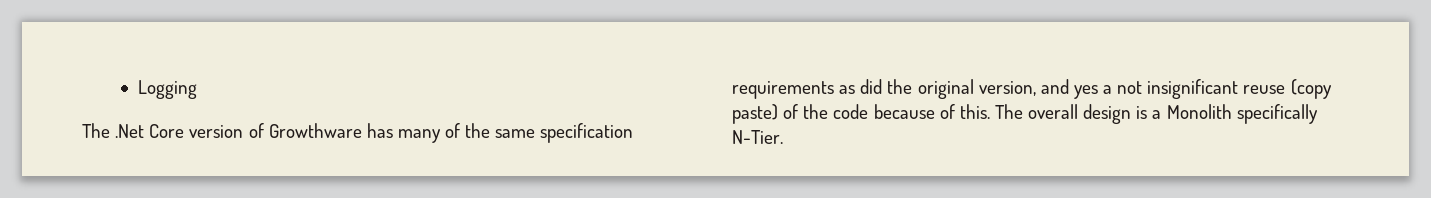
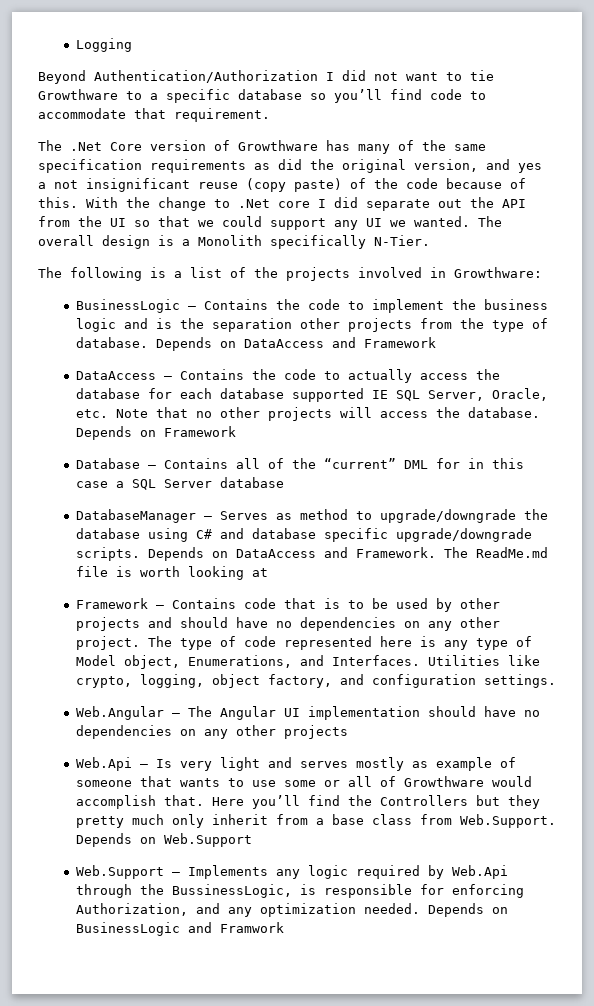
+ Beyond Authentication/Authorization I did not want to tie Growthware to a specific database so you’ll find code to accommodate that requirement.
+ With the change to .Net core I did separate out the API from the UI so that we could support any UI we wanted.
+ The following is a list of the projects involved in Growthware:
+ BusinessLogic – Contains the code to implement the business logic and is the separation other projects from the type of database. Depends on DataAccess and Framework
+ DataAccess – Contains the code to actually access the database for each database supported IE SQL Server, Oracle, etc. Note that no other projects will access the database. Depends on Framework
+ Database – Contains all of the “current” DML for in this case a SQL Server database
+ DatabaseManager – Serves as method to upgrade/downgrade the database using C# and database specific upgrade/downgrade scripts. Depends on DataAccess and Framework. The ReadMe.md file is worth looking at
+ Framework – Contains code that is to be used by other projects and should have no dependencies on any other project. The type of code represented here is any type of Model object, Enumerations, and Interfaces. Utilities like crypto, logging, object factory, and configuration settings.
+ Web.Angular – The Angular UI implementation should have no dependencies on any other projects
+ Web.Api – Is very light and serves mostly as example of someone that wants to use some or all of Growthware would accomplish that. Here you’ll find the Controllers but they pretty much only inherit from a base class from Web.Support. Depends on Web.Support
+ Web.Support – Implements any logic required by Web.Api through the BussinessLogic, is responsible for enforcing Authorization, and any optimization needed. Depends on BusinessLogic and Framwork

